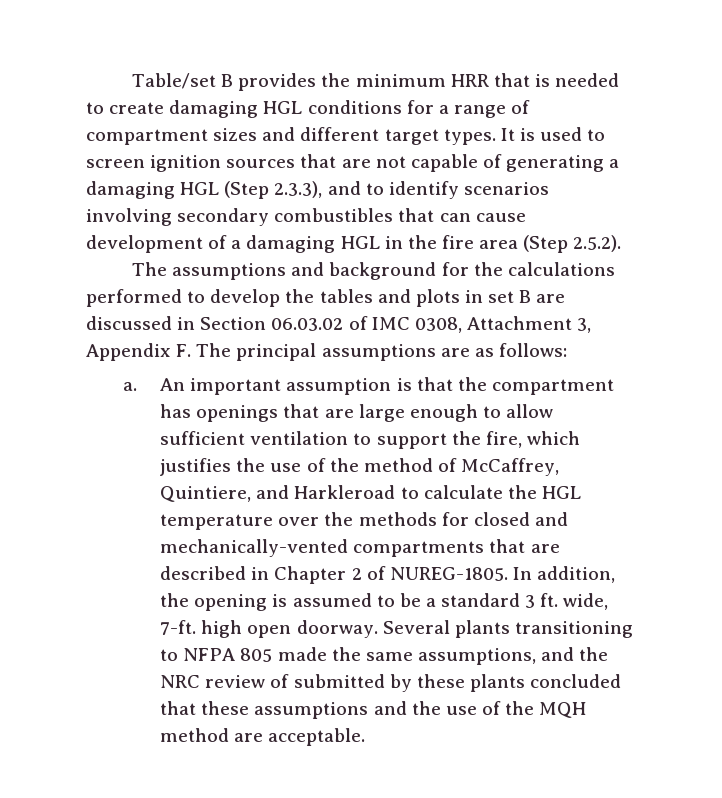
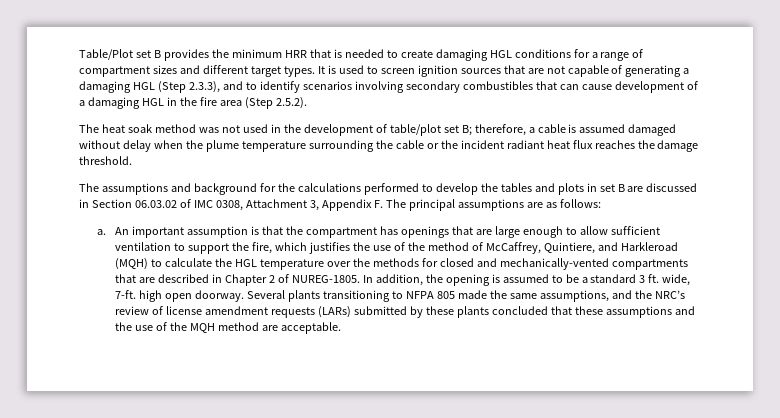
- Table/set B provides the minimum HRR that is needed to create damaging HGL conditions for a range of compartment sizes and different target types.
+ Table/Plot set B provides the minimum HRR that is needed to create damaging HGL conditions for a range of compartment sizes and different target types.
+ The heat soak method was not used in the development of table/plot set B; therefore, a cable is assumed damaged without delay when the plume temperature surrounding the cable or the incident radiant heat flux reaches the damage threshold.
- An important assumption is that the compartment has openings that are large enough to allow sufficient ventilation to support the fire, which justifies the use of the method of McCaffrey, Quintiere, and Harkleroad to calculate the HGL temperature over the methods for closed and mechanically-vented compartments that are described in Chapter 2 of NUREG-1805.
+ An important assumption is that the compartment has openings that are large enough to allow sufficient ventilation to support the fire, which justifies the use of the method of McCaffrey, Quintiere, and Harkleroad (MQH) to calculate the HGL temperature over the methods for closed and mechanically-vented compartments that are described in Chapter 2 of NUREG-1805.
- Several plants transitioning to NFPA 805 made the same assumptions, and the NRC review of submitted by these plants concluded that these assumptions and the use of the MQH method are acceptable.
+ Several plants transitioning to NFPA 805 made the same assumptions, and the NRC’s review of license amendment requests (LARs) submitted by these plants concluded that these assumptions and the use of the MQH method are acceptable.

